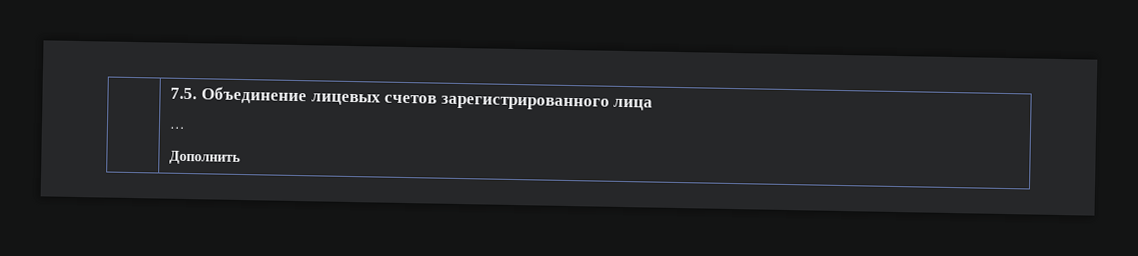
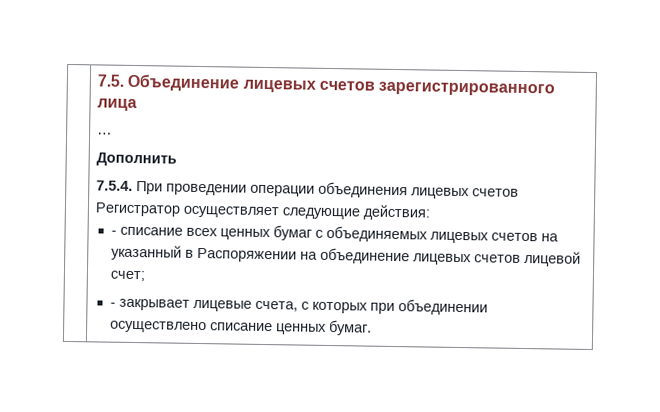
+ 7.5.4. При проведении операции объединения лицевых счетов Регистратор осуществляет следующие действия:
+ - списание всех ценных бумаг с объединяемых лицевых счетов на указанный в Распоряжении на объединение лицевых счетов лицевой счет;
+ - закрывает лицевые счета, с которых при объединении осуществлено списание ценных бумаг.

